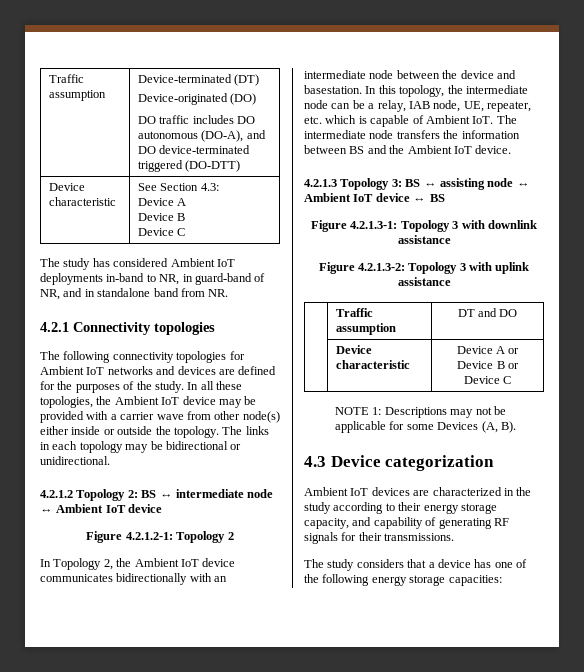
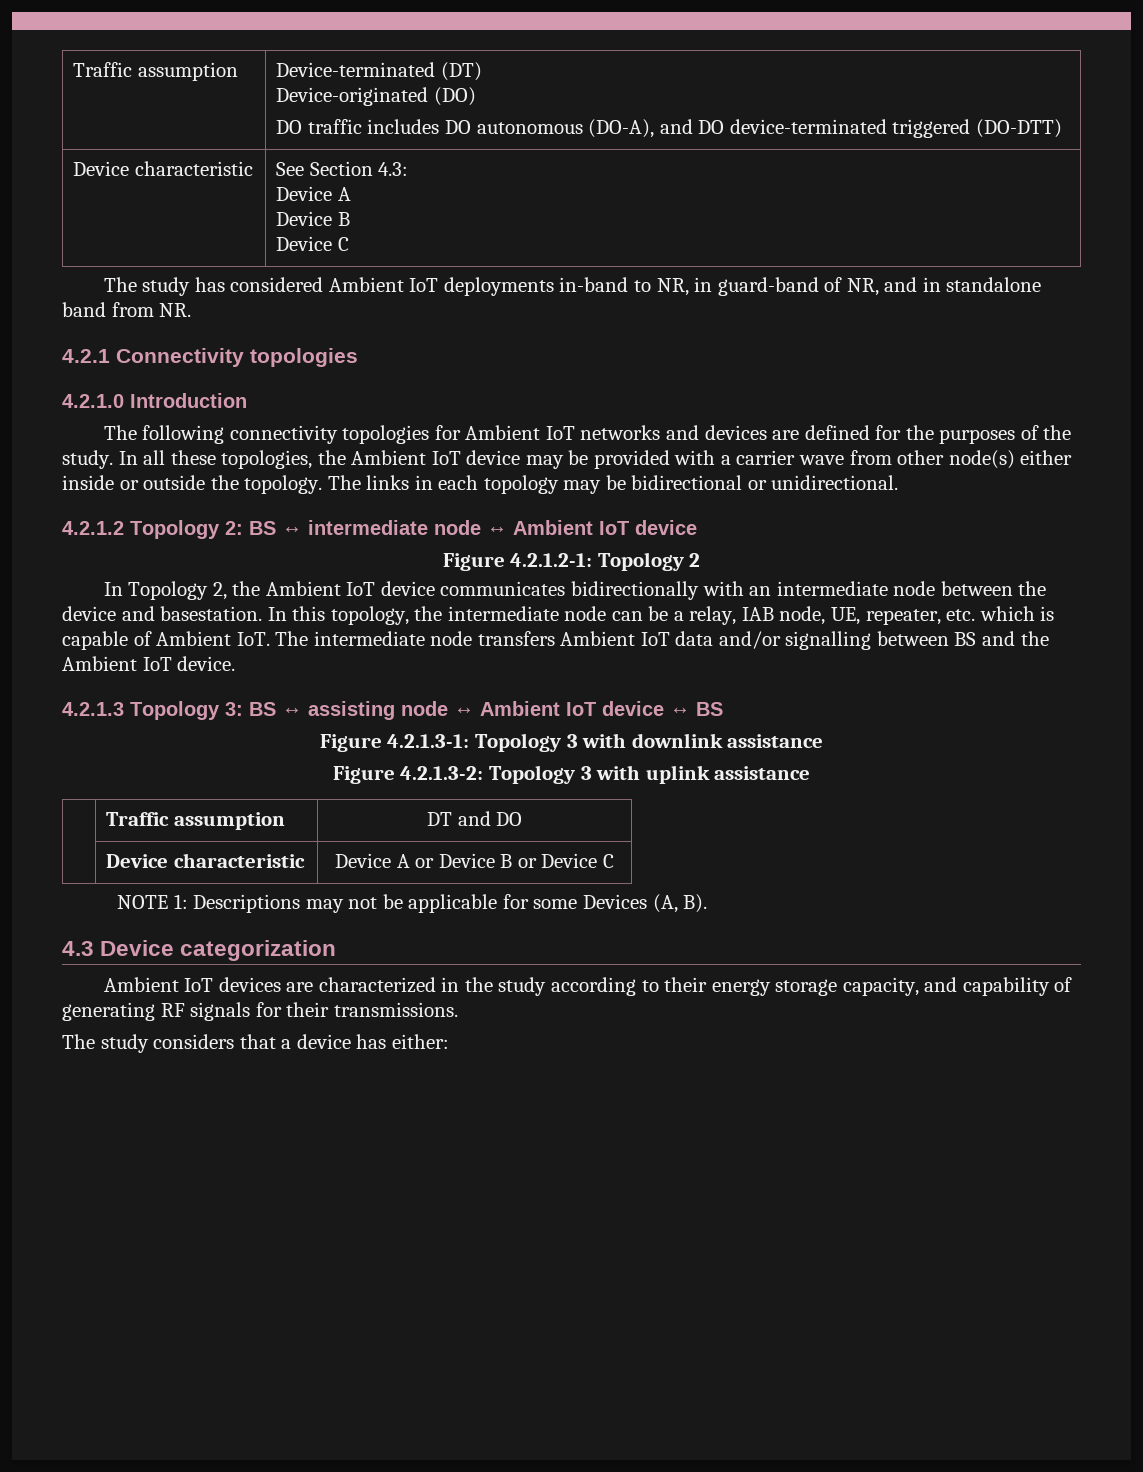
+ 4.2.1.0 Introduction
- In this topology, the intermediate node can be a relay, IAB node, UE, repeater, etc. which is capable of Ambient IoT. The intermediate node transfers the information between BS and the Ambient IoT device.
+ In this topology, the intermediate node can be a relay, IAB node, UE, repeater, etc. which is capable of Ambient IoT. The intermediate node transfers Ambient IoT data and/or signalling between BS and the Ambient IoT device.
- The study considers that a device has one of the following energy storage capacities:
+ The study considers that a device has either:

